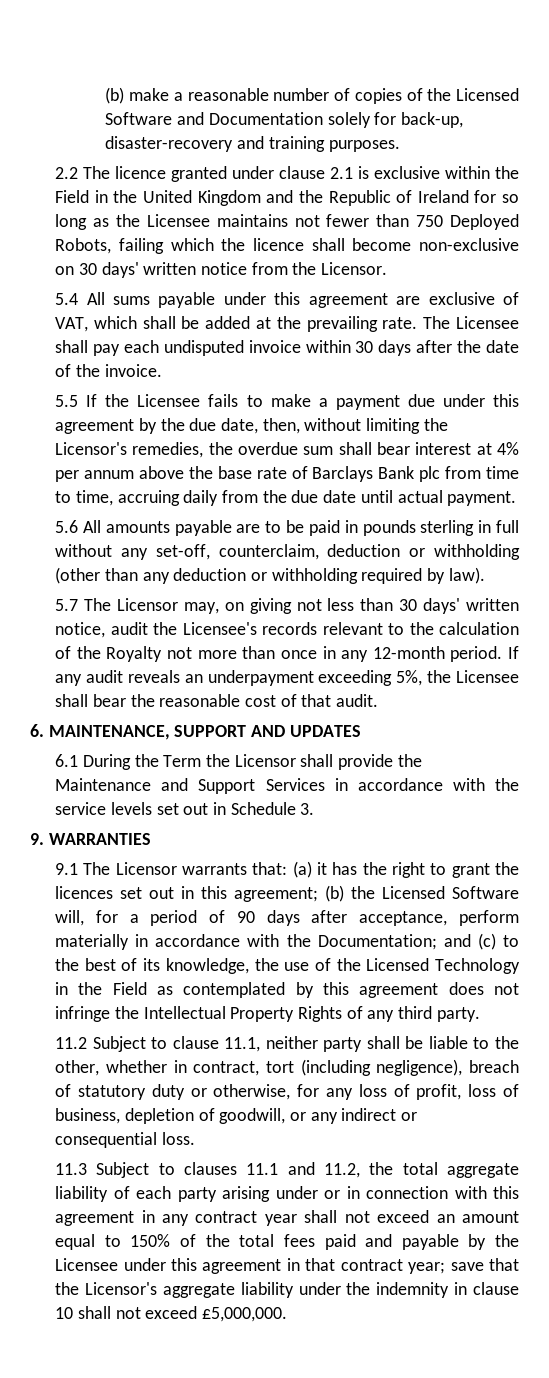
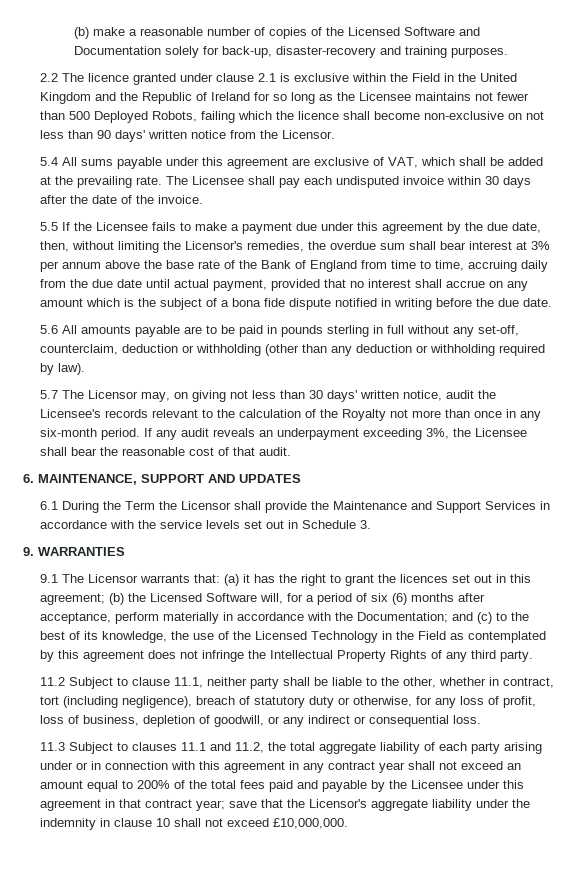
- 2.2 The licence granted under clause 2.1 is exclusive within the Field in the United Kingdom and the Republic of Ireland for so long as the Licensee maintains not fewer than 750 Deployed Robots, failing which the licence shall become non-exclusive on 30 days' written notice from the Licensor.
+ 2.2 The licence granted under clause 2.1 is exclusive within the Field in the United Kingdom and the Republic of Ireland for so long as the Licensee maintains not fewer than 500 Deployed Robots, failing which the licence shall become non-exclusive on not less than 90 days' written notice from the Licensor.
- 5.5 If the Licensee fails to make a payment due under this agreement by the due date, then, without limiting the Licensor's remedies, the overdue sum shall bear interest at 4% per annum above the base rate of Barclays Bank plc from time to time, accruing daily from the due date until actual payment.
+ 5.5 If the Licensee fails to make a payment due under this agreement by the due date, then, without limiting the Licensor's remedies, the overdue sum shall bear interest at 3% per annum above the base rate of the Bank of England from time to time, accruing daily from the due date until actual payment, provided that no interest shall accrue on any amount which is the subject of a bona fide dispute notified in writing before the due date.
- 5.7 The Licensor may, on giving not less than 30 days' written notice, audit the Licensee's records relevant to the calculation of the Royalty not more than once in any 12-month period.
+ 5.7 The Licensor may, on giving not less than 30 days' written notice, audit the Licensee's records relevant to the calculation of the Royalty not more than once in any six-month period.
- If any audit reveals an underpayment exceeding 5%, the Licensee shall bear the reasonable cost of that audit.
+ If any audit reveals an underpayment exceeding 3%, the Licensee shall bear the reasonable cost of that audit.
- (b) the Licensed Software will, for a period of 90 days after acceptance, perform materially in accordance with the Documentation;
+ (b) the Licensed Software will, for a period of six (6) months after acceptance, perform materially in accordance with the Documentation;
- 11.3 Subject to clauses 11.1 and 11.2, the total aggregate liability of each party arising under or in connection with this agreement in any contract year shall not exceed an amount equal to 150% of the total fees paid and payable by the Licensee under this agreement in that contract year;
+ 11.3 Subject to clauses 11.1 and 11.2, the total aggregate liability of each party arising under or in connection with this agreement in any contract year shall not exceed an amount equal to 200% of the total fees paid and payable by the Licensee under this agreement in that contract year;
- save that the Licensor's aggregate liability under the indemnity in clause 10 shall not exceed £5,000,000.
+ save that the Licensor's aggregate liability under the indemnity in clause 10 shall not exceed £10,000,000.

